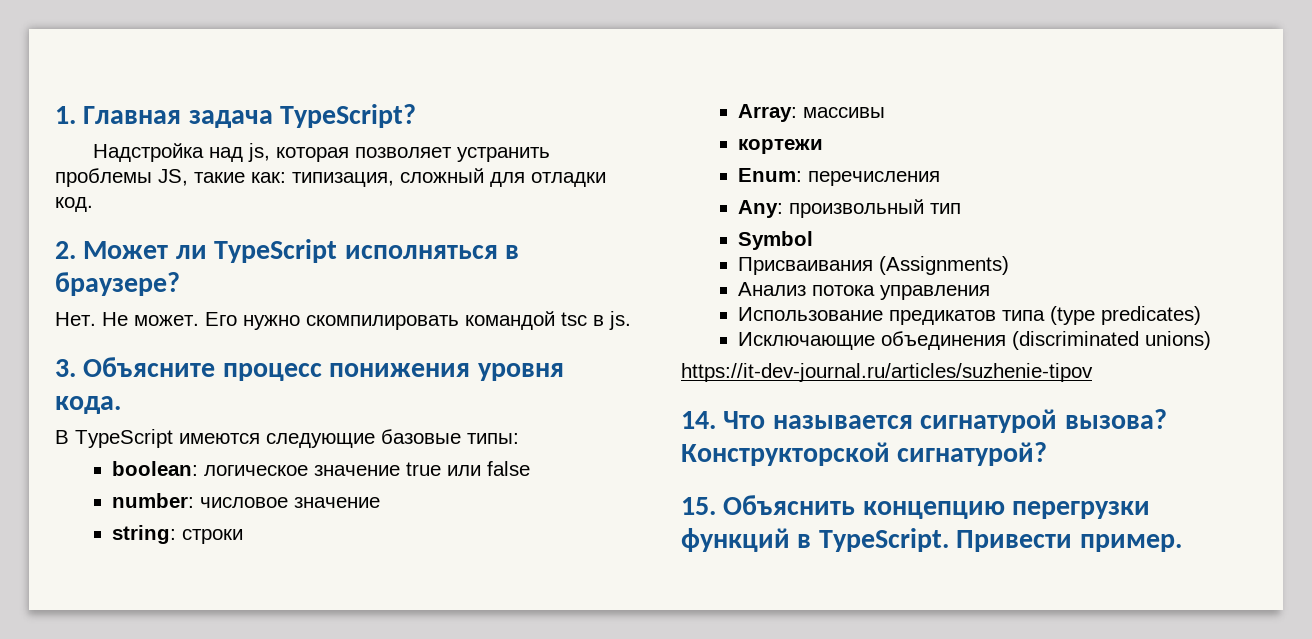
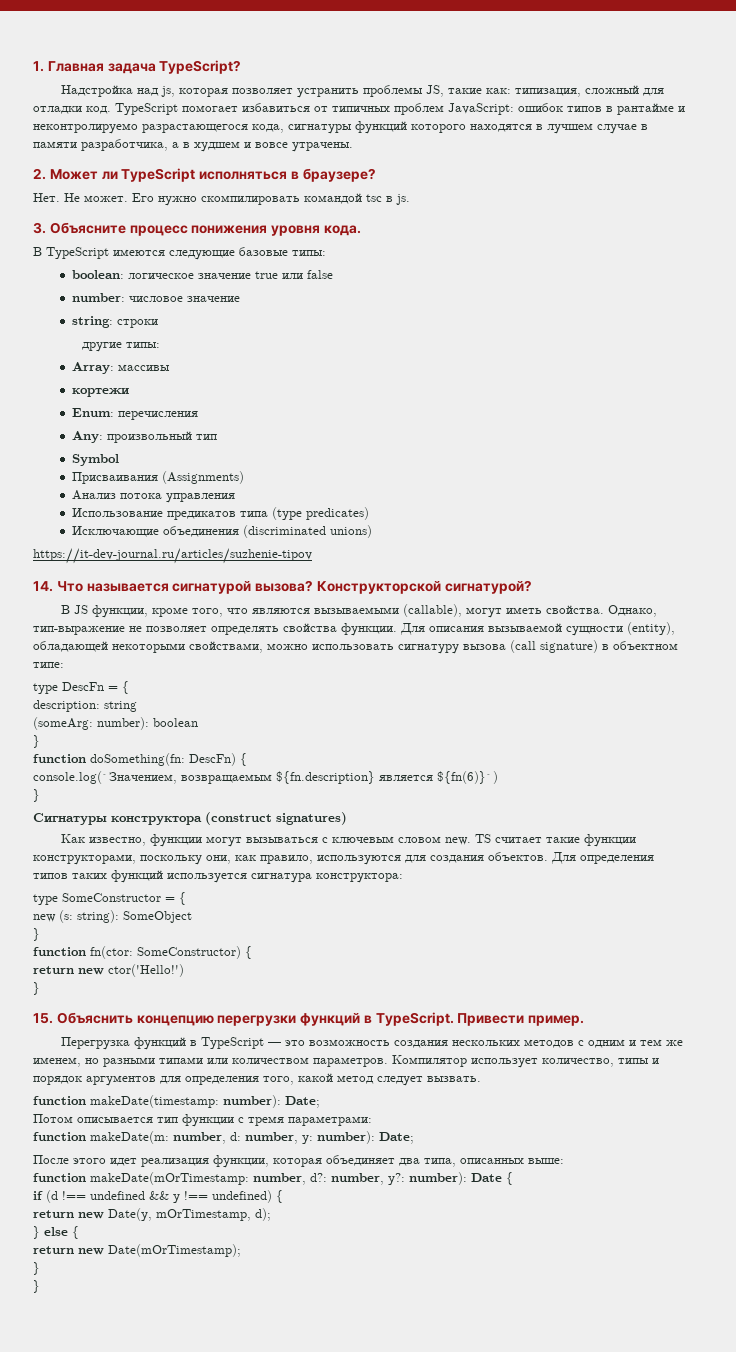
+ TypeScript помогает избавиться от типичных проблем JavaScript: ошибок типов в рантайме и неконтролируемо разрастающегося кода, сигнатуры функций которого находятся в лучшем случае в памяти разработчика, а в худшем и вовсе утрачены.
+ другие типы:
+ В JS функции, кроме того, что являются вызываемыми (callable), могут иметь свойства. Однако, тип-выражение не позволяет определять свойства функции. Для описания вызываемой сущности (entity), обладающей некоторыми свойствами, можно использовать сигнатуру вызова (call signature) в объектном типе:
+ type DescFn = {
+ description: string
+ (someArg: number): boolean
+ }
+ function doSomething(fn: DescFn) {
+ console.log(`Значением, возвращаемым ${fn.description} является ${fn(6)}`)
+ }
+ Сигнатуры конструктора (construct signatures)
+ Как известно, функции могут вызываться с ключевым словом new. TS считает такие функции конструкторами, поскольку они, как правило, используются для создания объектов. Для определения типов таких функций используется сигнатура конструктора:
+ type SomeConstructor = {
+ new (s: string): SomeObject
+ }
+ function fn(ctor: SomeConstructor) {
+ return new ctor('Hello!')
+ }
+ Перегрузка функций в TypeScript — это возможность создания нескольких методов с одним и тем же именем, но разными типами или количеством параметров. Компилятор использует количество, типы и порядок аргументов для определения того, какой метод следует вызвать.
+ function makeDate(timestamp: number): Date;
+ Потом описывается тип функции с тремя параметрами:
+ function makeDate(m: number, d: number, y: number): Date;
+ После этого идет реализация функции, которая объединяет два типа, описанных выше:
+ function makeDate(mOrTimestamp: number, d?: number, y?: number): Date {
+ if (d !== undefined && y !== undefined) {
+ return new Date(y, mOrTimestamp, d);
+ } else {
+ return new Date(mOrTimestamp);
+ }
+ }

